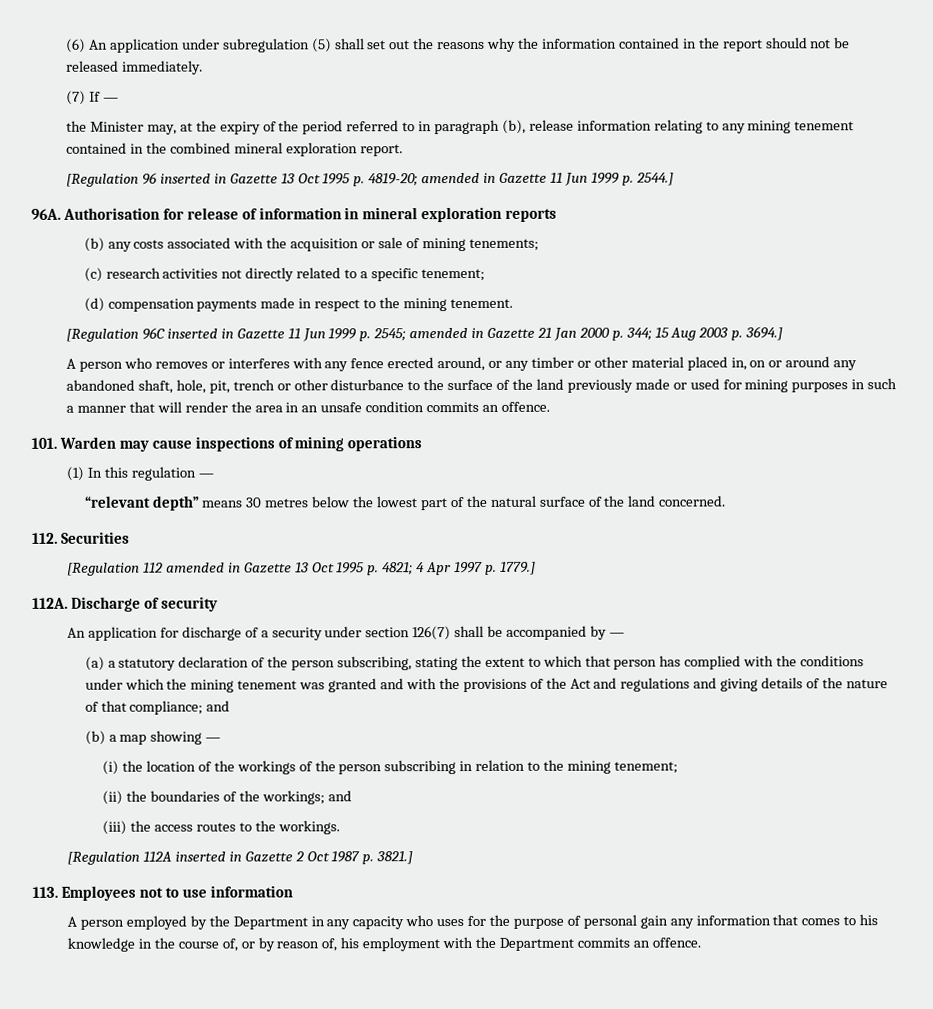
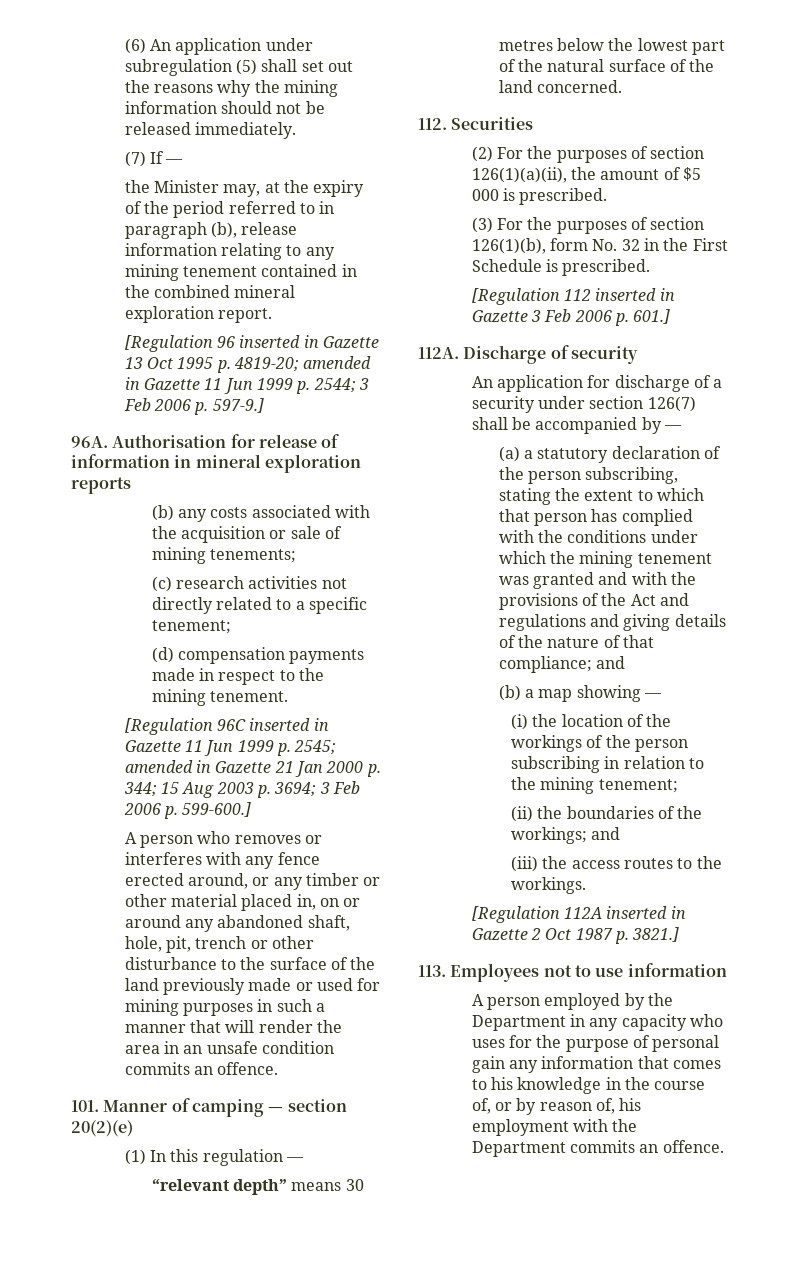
- (6) An application under subregulation (5) shall set out the reasons why the information contained in the report should not be released immediately.
+ (6) An application under subregulation (5) shall set out the reasons why the mining information should not be released immediately.
- [Regulation 96 inserted in Gazette 13 Oct 1995 p. 4819-20; amended in Gazette 11 Jun 1999 p. 2544.]
+ [Regulation 96 inserted in Gazette 13 Oct 1995 p. 4819-20; amended in Gazette 11 Jun 1999 p. 2544; 3 Feb 2006 p. 597-9.]
- [Regulation 96C inserted in Gazette 11 Jun 1999 p. 2545; amended in Gazette 21 Jan 2000 p. 344; 15 Aug 2003 p. 3694.]
+ [Regulation 96C inserted in Gazette 11 Jun 1999 p. 2545; amended in Gazette 21 Jan 2000 p. 344; 15 Aug 2003 p. 3694; 3 Feb 2006 p. 599-600.]
- 101. Warden may cause inspections of mining operations
+ 101. Manner of camping — section 20(2)(e)
+ (2) For the purposes of section 126(1)(a)(ii), the amount of $5 000 is prescribed.
+ (3) For the purposes of section 126(1)(b), form No. 32 in the First Schedule is prescribed.
- [Regulation 112 amended in Gazette 13 Oct 1995 p. 4821; 4 Apr 1997 p. 1779.]
+ [Regulation 112 inserted in Gazette 3 Feb 2006 p. 601.]

